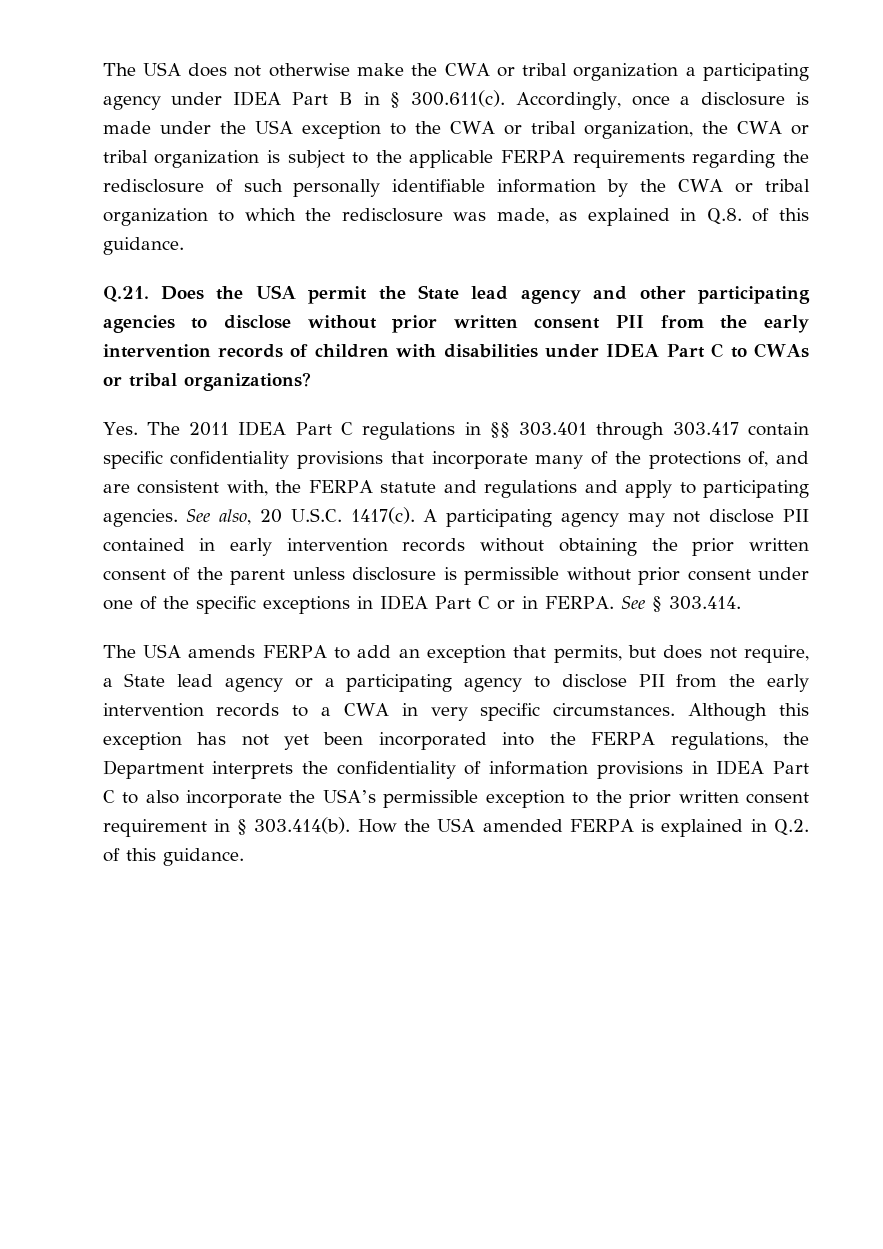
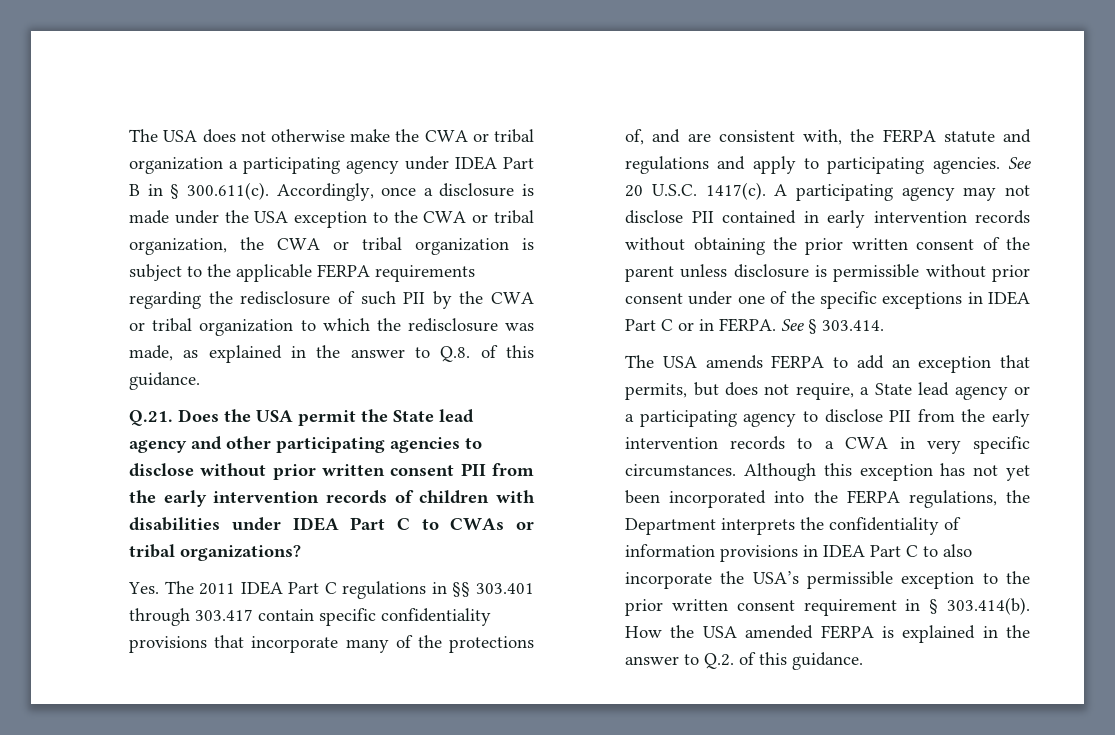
- The USA does not otherwise make the CWA or tribal organization a participating agency under IDEA Part B in § 300.611(c). Accordingly, once a disclosure is made under the USA exception to the CWA or tribal organization, the CWA or tribal organization is subject to the applicable FERPA requirements regarding the redisclosure of such personally identifiable information by the CWA or tribal organization to which the redisclosure was made, as explained in Q.8. of this guidance.
+ The USA does not otherwise make the CWA or tribal organization a participating agency under IDEA Part B in § 300.611(c). Accordingly, once a disclosure is made under the USA exception to the CWA or tribal organization, the CWA or tribal organization is subject to the applicable FERPA requirements regarding the redisclosure of such PII by the CWA or tribal organization to which the redisclosure was made, as explained in the answer to Q.8. of this guidance.
- See also, 20 U.S.C. 1417(c).
+ See 20 U.S.C. 1417(c).
- Although this exception has not yet been incorporated into the FERPA regulations, the Department interprets the confidentiality of information provisions in IDEA Part C to also incorporate the USA’s permissible exception to the prior written consent requirement in § 303.414(b). How the USA amended FERPA is explained in Q.2. of this guidance.
+ Although this exception has not yet been incorporated into the FERPA regulations, the Department interprets the confidentiality of information provisions in IDEA Part C to also incorporate the USA’s permissible exception to the prior written consent requirement in § 303.414(b). How the USA amended FERPA is explained in the answer to Q.2. of this guidance.

